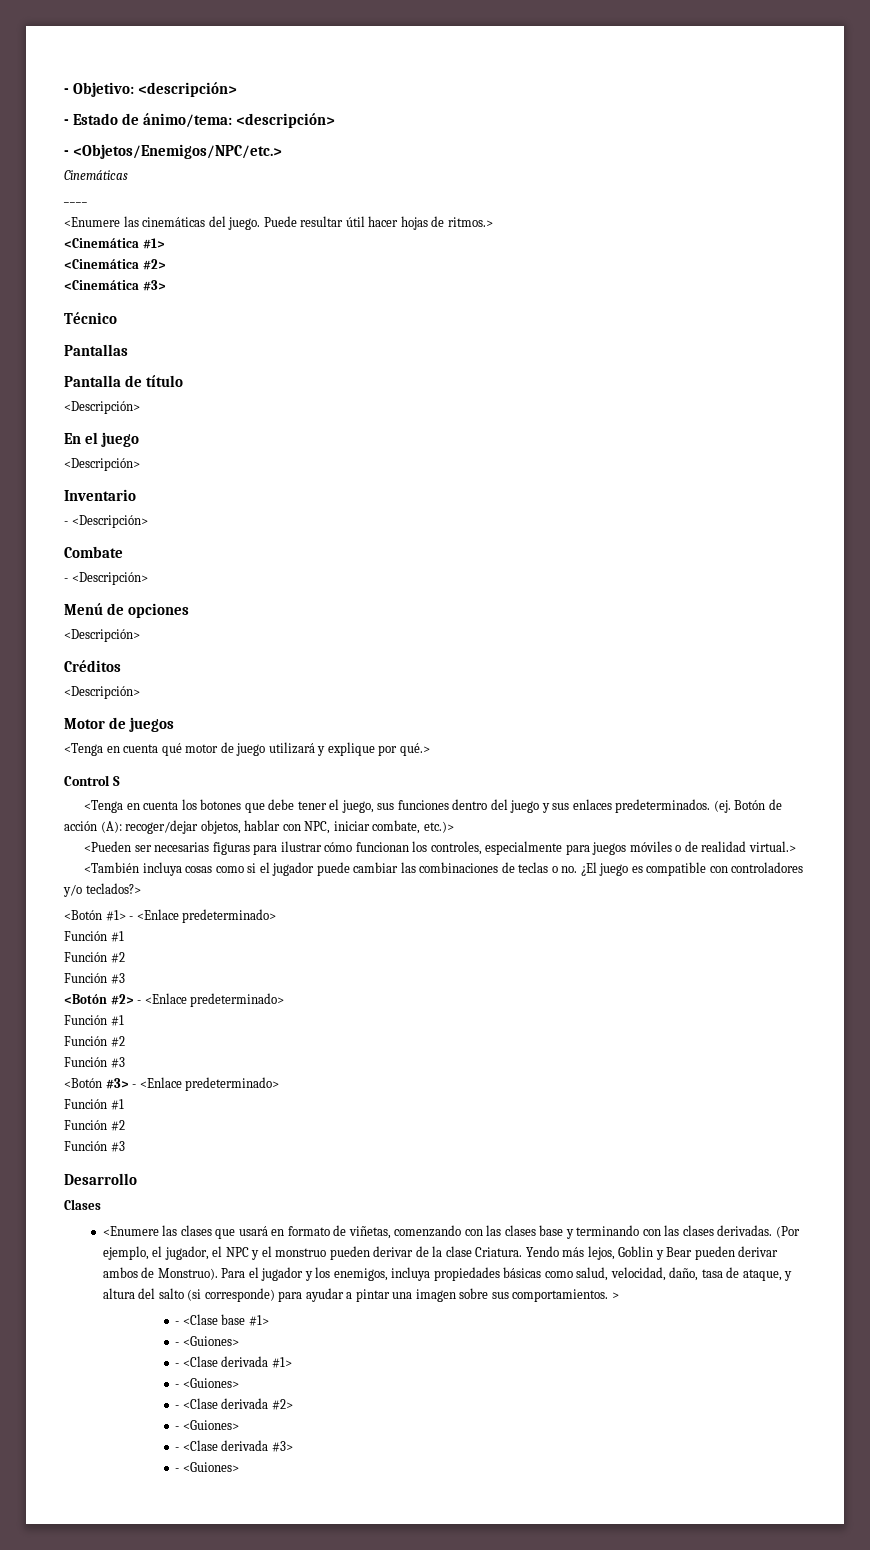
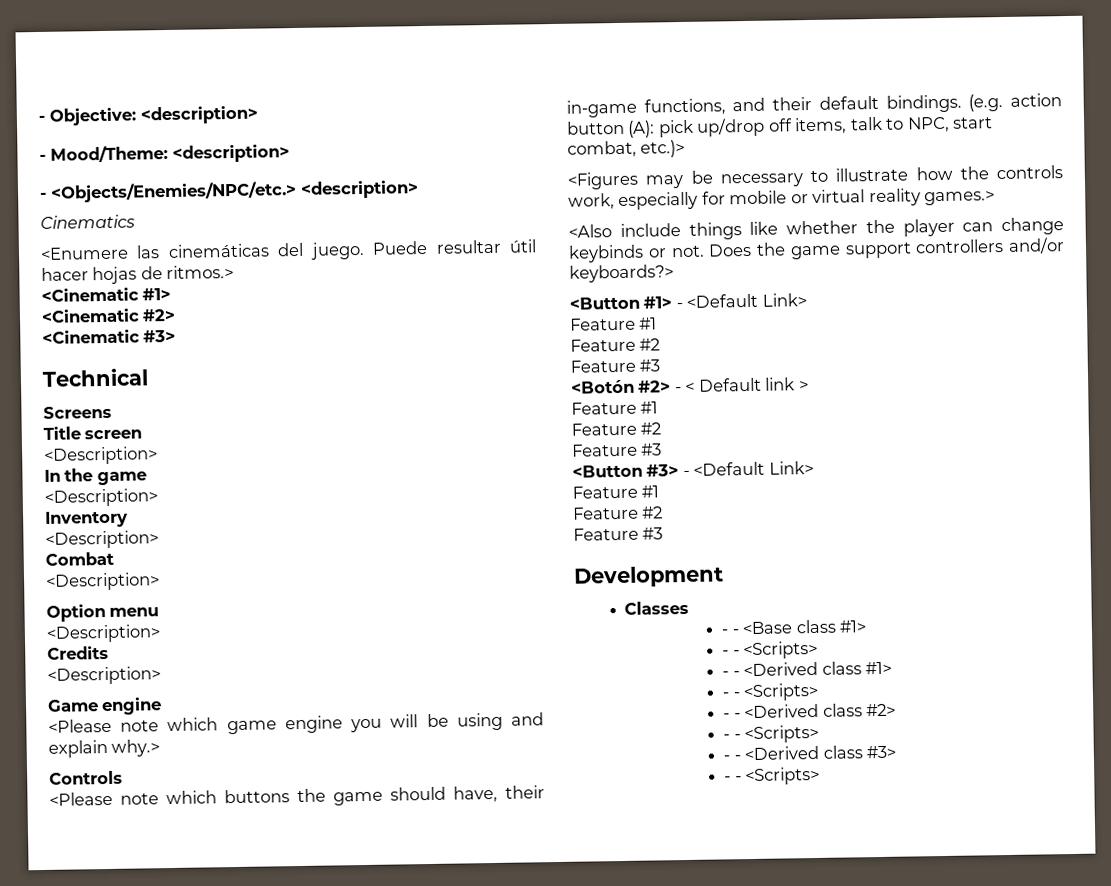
- - Objetivo: <descripción>
- - Estado de ánimo/tema: <descripción>
- - <Objetos/Enemigos/NPC/etc.>
- Cinemáticas
- ____
+ - Objective: <description>
+ - Mood/Theme: <description>
+ - <Objects/Enemies/NPC/etc.> <description>
+ Cinematics
- <Cinemática #1>
- <Cinemática #2>
- <Cinemática #3>
- Técnico
- Pantallas
- Pantalla de título
- <Descripción>
- En el juego
- <Descripción>
- Inventario
- - <Descripción>
- Combate
- - <Descripción>
- Menú de opciones
- <Descripción>
- Créditos
- <Descripción>
- Motor de juegos
- <Tenga en cuenta qué motor de juego utilizará y explique por qué.>
- Control S
- <Tenga en cuenta los botones que debe tener el juego, sus funciones dentro del juego y sus enlaces predeterminados. (ej. Botón de acción (A): recoger/dejar objetos, hablar con NPC, iniciar combate, etc.)>
- <Pueden ser necesarias figuras para ilustrar cómo funcionan los controles, especialmente para juegos móviles o de realidad virtual.>
- <También incluya cosas como si el jugador puede cambiar las combinaciones de teclas o no. ¿El juego es compatible con controladores y/o teclados?>
- <Botón #1> - <Enlace predeterminado>
- Función #1
- Función #2
- Función #3
+ <Cinematic #1>
+ <Cinematic #2>
+ <Cinematic #3>
+ Technical
+ Screens
+ Title screen
+ <Description>
+ In the game
+ <Description>
+ Inventory
+ <Description>
+ Combat
+ <Description>
+ Option menu
+ <Description>
+ Credits
+ <Description>
+ Game engine
+ <Please note which game engine you will be using and explain why.>
+ Controls
+ <Please note which buttons the game should have, their in-game functions, and their default bindings. (e.g. action button (A): pick up/drop off items, talk to NPC, start combat, etc.)>
+ <Figures may be necessary to illustrate how the controls work, especially for mobile or virtual reality games.>
+ <Also include things like whether the player can change keybinds or not. Does the game support controllers and/or keyboards?>
+ <Button #1> - <Default Link>
+ Feature #1
+ Feature #2
+ Feature #3
- <Botón #2> - <Enlace predeterminado>
- Función #1
- Función #2
- Función #3
- <Botón #3> - <Enlace predeterminado>
- Función #1
- Función #2
- Función #3
- Desarrollo
- Clases
- <Enumere las clases que usará en formato de viñetas, comenzando con las clases base y terminando con las clases derivadas. (Por ejemplo, el jugador, el NPC y el monstruo pueden derivar de la clase Criatura. Yendo más lejos, Goblin y Bear pueden derivar ambos de Monstruo). Para el jugador y los enemigos, incluya propiedades básicas como salud, velocidad, daño, tasa de ataque, y altura del salto (si corresponde) para ayudar a pintar una imagen sobre sus comportamientos. >
- - <Clase base #1>
- - <Guiones>
- - <Clase derivada #1>
- - <Guiones>
- - <Clase derivada #2>
- - <Guiones>
- - <Clase derivada #3>
- - <Guiones>
+ <Botón #2> - < Default link >
+ Feature #1
+ Feature #2
+ Feature #3
+ <Button #3> - <Default Link>
+ Feature #1
+ Feature #2
+ Feature #3
+ Development
+ Classes
+ - - <Base class #1>
+ - - <Scripts>
+ - - <Derived class #1>
+ - - <Scripts>
+ - - <Derived class #2>
+ - - <Scripts>
+ - - <Derived class #3>
+ - - <Scripts>

